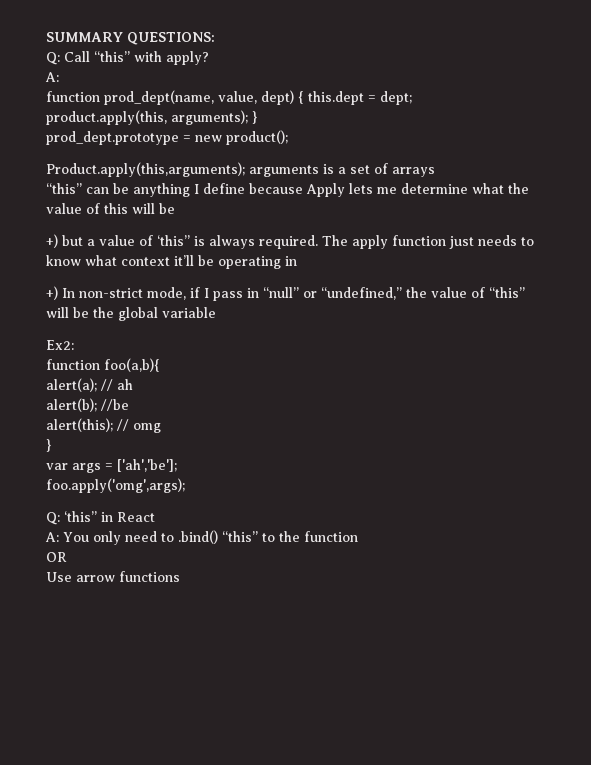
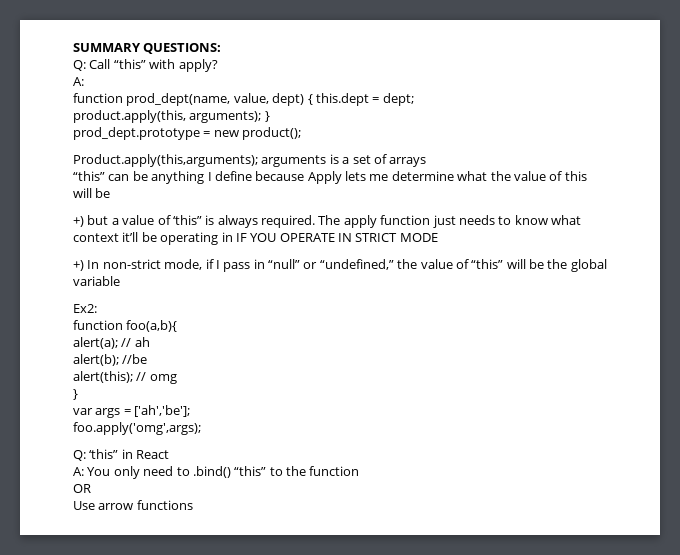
- The apply function just needs to know what context it’ll be operating in
+ The apply function just needs to know what context it’ll be operating in IF YOU OPERATE IN STRICT MODE

